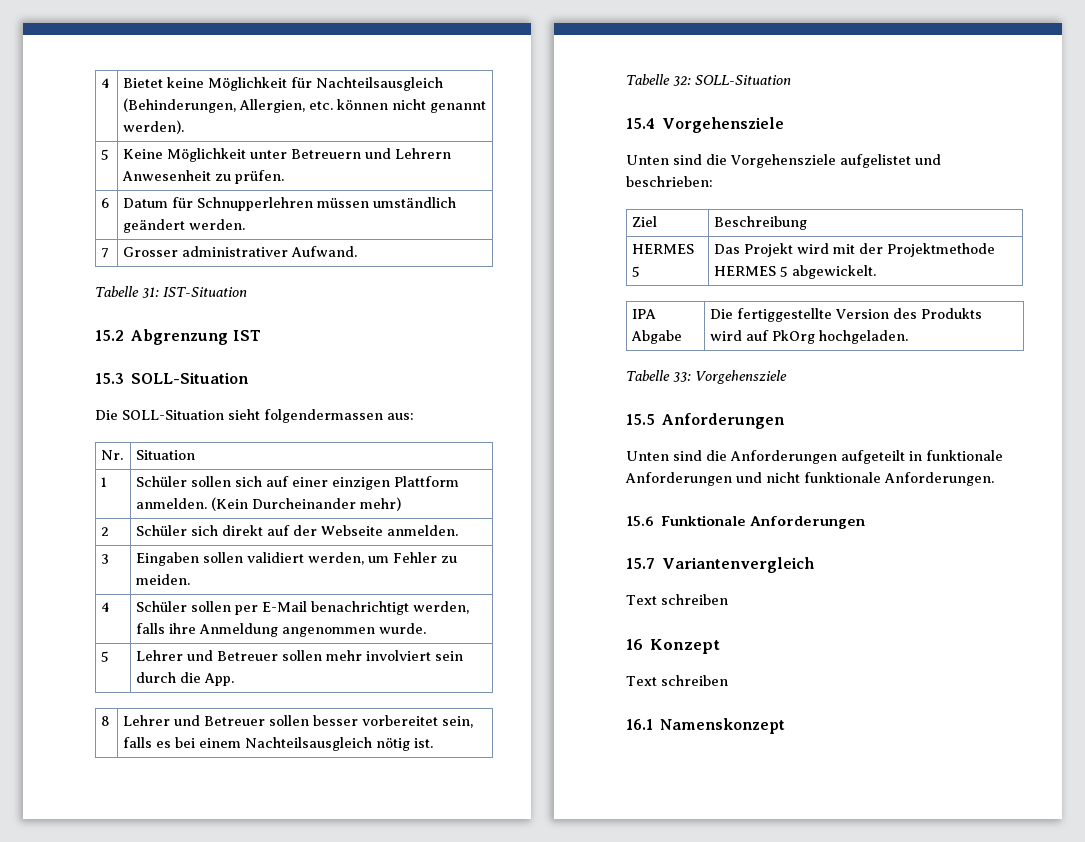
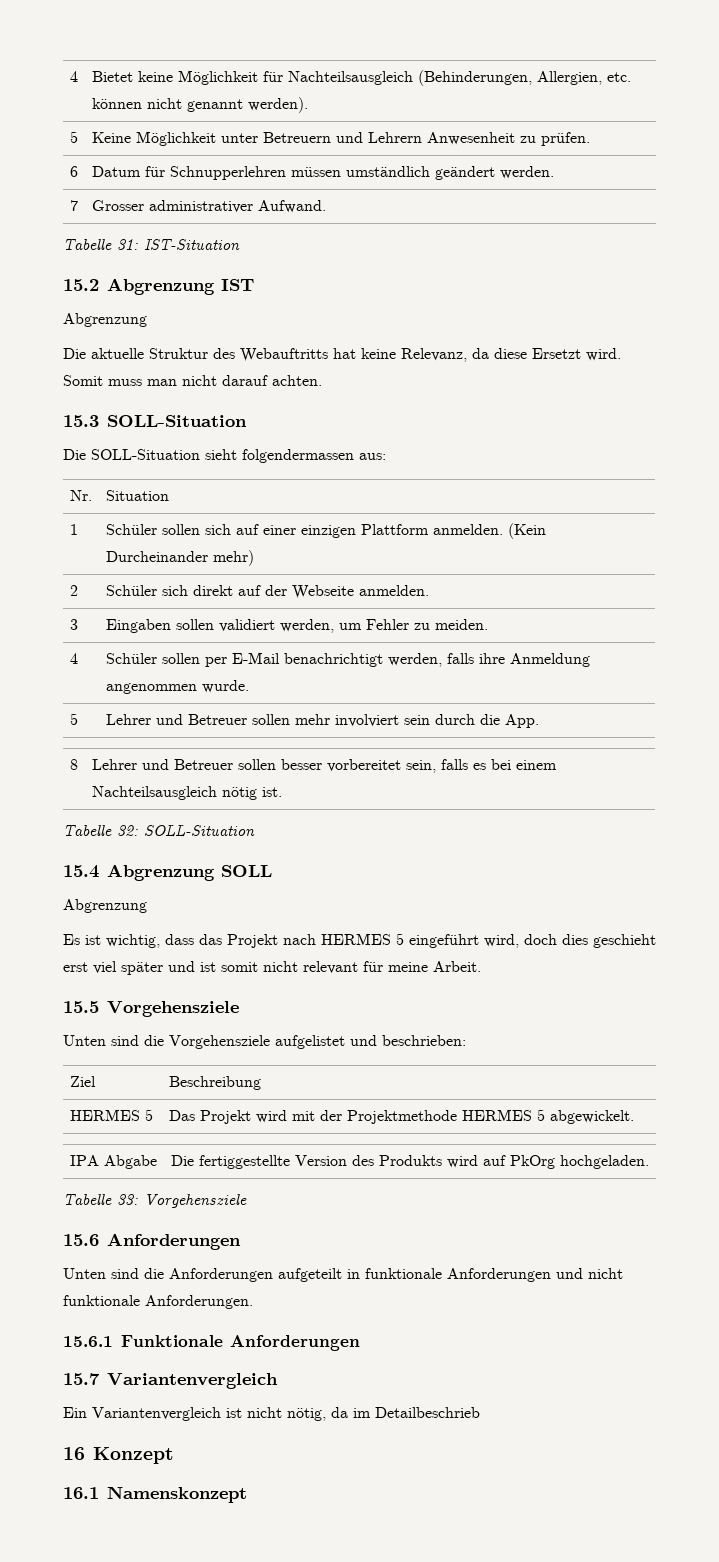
  15.2 Abgrenzung IST
+ Abgrenzung
+ Die aktuelle Struktur des Webauftritts hat keine Relevanz, da diese Ersetzt wird. Somit muss man nicht darauf achten.
- 15.4 Vorgehensziele
+ 15.4 Abgrenzung SOLL
+ Abgrenzung
+ Es ist wichtig, dass das Projekt nach HERMES 5 eingeführt wird, doch dies geschieht erst viel später und ist somit nicht relevant für meine Arbeit.
+ 15.5 Vorgehensziele
- 15.5 Anforderungen
+ 15.6 Anforderungen
- 15.6 Funktionale Anforderungen
+ 15.6.1 Funktionale Anforderungen
  15.7 Variantenvergleich
- Text schreiben
+ Ein Variantenvergleich ist nicht nötig, da im Detailbeschrieb
  16 Konzept
- Text schreiben

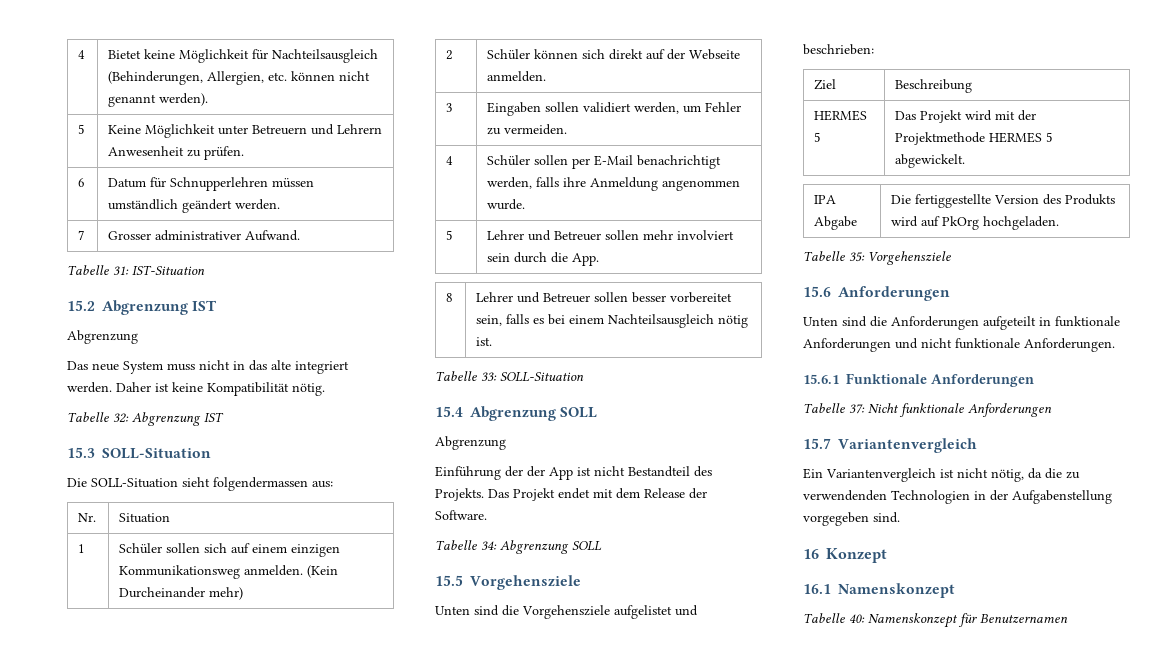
- Die aktuelle Struktur des Webauftritts hat keine Relevanz, da diese Ersetzt wird. Somit muss man nicht darauf achten.
+ Das neue System muss nicht in das alte integriert werden. Daher ist keine Kompatibilität nötig.
+ Tabelle 32: Abgrenzung IST
- 1 | Schüler sollen sich auf einer einzigen Plattform anmelden. (Kein Durcheinander mehr)
+ 1 | Schüler sollen sich auf einem einzigen Kommunikationsweg anmelden. (Kein Durcheinander mehr)
- 2 | Schüler sich direkt auf der Webseite anmelden.
+ 2 | Schüler können sich direkt auf der Webseite anmelden.
- 3 | Eingaben sollen validiert werden, um Fehler zu meiden.
+ 3 | Eingaben sollen validiert werden, um Fehler zu vermeiden.
- Tabelle 32: SOLL-Situation
+ Tabelle 33: SOLL-Situation
- Es ist wichtig, dass das Projekt nach HERMES 5 eingeführt wird, doch dies geschieht erst viel später und ist somit nicht relevant für meine Arbeit.
+ Einführung der der App ist nicht Bestandteil des Projekts. Das Projekt endet mit dem Release der Software.
+ Tabelle 34: Abgrenzung SOLL
- Tabelle 33: Vorgehensziele
+ Tabelle 35: Vorgehensziele
+ Tabelle 37: Nicht funktionale Anforderungen
- Ein Variantenvergleich ist nicht nötig, da im Detailbeschrieb
+ Ein Variantenvergleich ist nicht nötig, da die zu verwendenden Technologien in der Aufgabenstellung vorgegeben sind.
+ Tabelle 40: Namenskonzept für Benutzernamen

